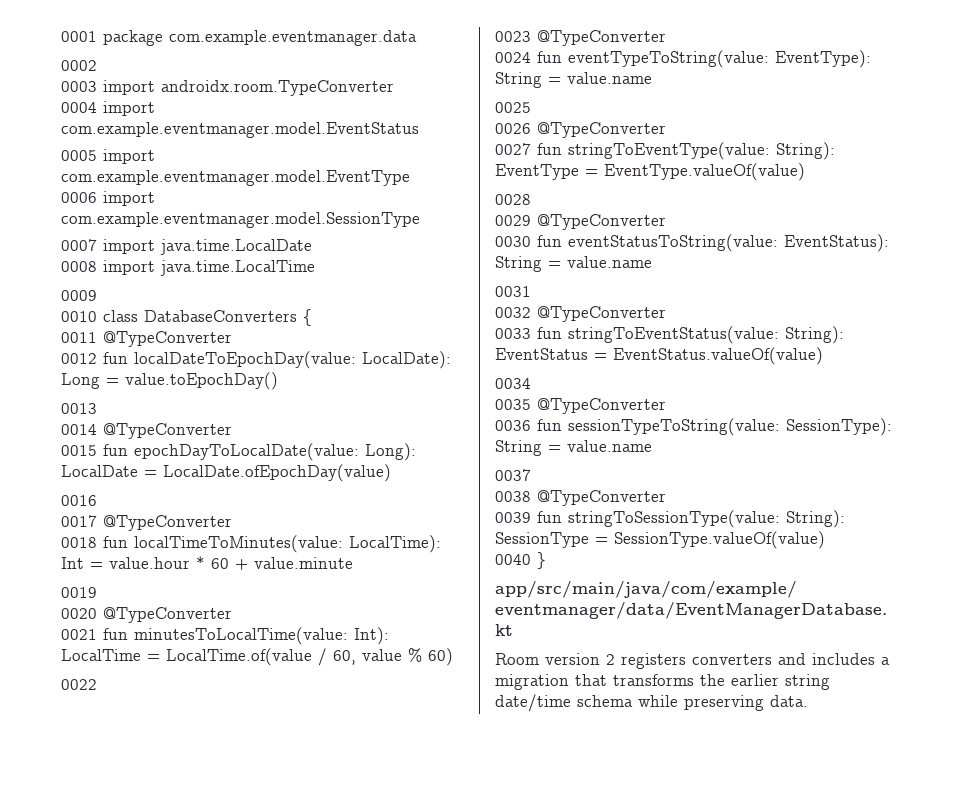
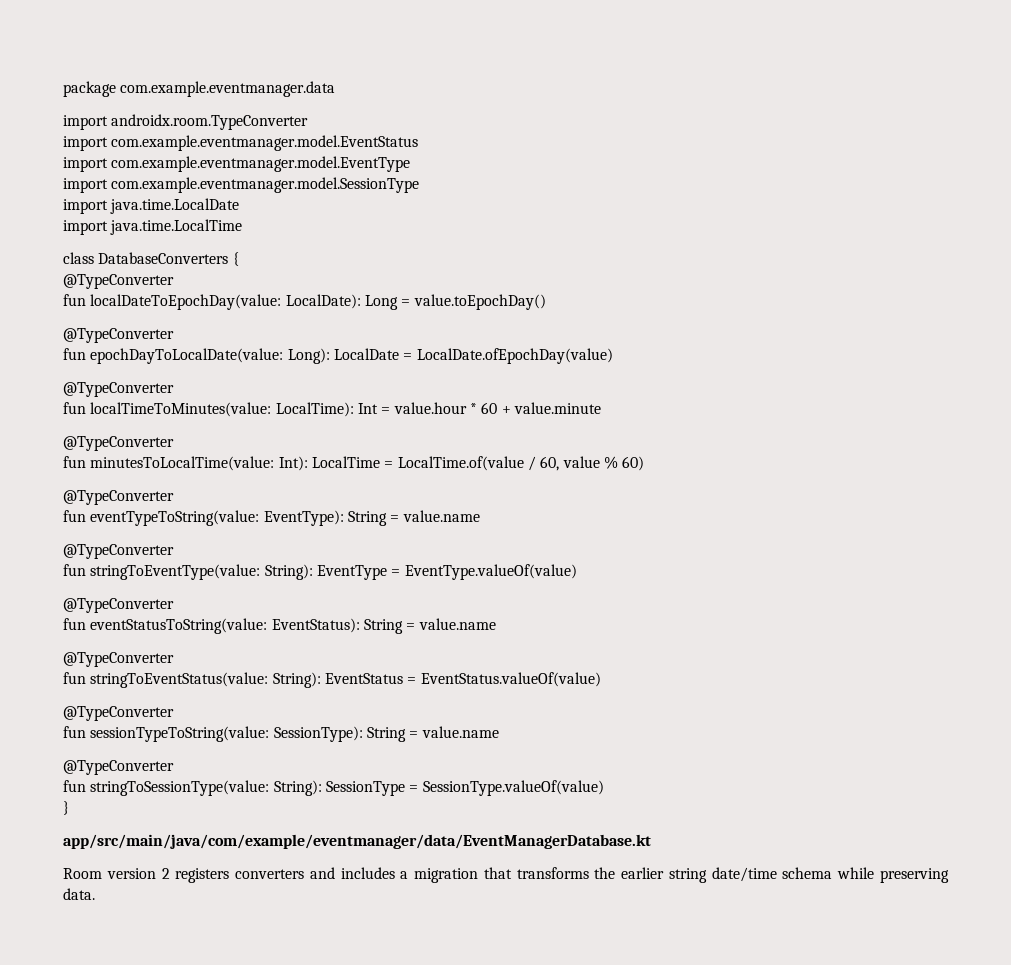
- 0001 package com.example.eventmanager.data
+ package com.example.eventmanager.data
- 0002
- 0003 import androidx.room.TypeConverter
+ import androidx.room.TypeConverter
- 0004 import com.example.eventmanager.model.EventStatus
+ import com.example.eventmanager.model.EventStatus
- 0005 import com.example.eventmanager.model.EventType
+ import com.example.eventmanager.model.EventType
- 0006 import com.example.eventmanager.model.SessionType
+ import com.example.eventmanager.model.SessionType
- 0007 import java.time.LocalDate
+ import java.time.LocalDate
- 0008 import java.time.LocalTime
+ import java.time.LocalTime
- 0009
- 0010 class DatabaseConverters {
- 0011 @TypeConverter
- 0012 fun localDateToEpochDay(value: LocalDate): Long = value.toEpochDay()
- 0013
- 0014 @TypeConverter
- 0015 fun epochDayToLocalDate(value: Long): LocalDate = LocalDate.ofEpochDay(value)
- 0016
- 0017 @TypeConverter
- 0018 fun localTimeToMinutes(value: LocalTime): Int = value.hour * 60 + value.minute
- 0019
- 0020 @TypeConverter
- 0021 fun minutesToLocalTime(value: Int): LocalTime = LocalTime.of(value / 60, value % 60)
- 0022
- 0023 @TypeConverter
- 0024 fun eventTypeToString(value: EventType): String = value.name
- 0025
- 0026 @TypeConverter
- 0027 fun stringToEventType(value: String): EventType = EventType.valueOf(value)
- 0028
- 0029 @TypeConverter
- 0030 fun eventStatusToString(value: EventStatus): String = value.name
- 0031
- 0032 @TypeConverter
- 0033 fun stringToEventStatus(value: String): EventStatus = EventStatus.valueOf(value)
- 0034
- 0035 @TypeConverter
- 0036 fun sessionTypeToString(value: SessionType): String = value.name
- 0037
- 0038 @TypeConverter
- 0039 fun stringToSessionType(value: String): SessionType = SessionType.valueOf(value)
+ class DatabaseConverters {
+ @TypeConverter
+ fun localDateToEpochDay(value: LocalDate): Long = value.toEpochDay()
+ @TypeConverter
+ fun epochDayToLocalDate(value: Long): LocalDate = LocalDate.ofEpochDay(value)
+ @TypeConverter
+ fun localTimeToMinutes(value: LocalTime): Int = value.hour * 60 + value.minute
+ @TypeConverter
+ fun minutesToLocalTime(value: Int): LocalTime = LocalTime.of(value / 60, value % 60)
+ @TypeConverter
+ fun eventTypeToString(value: EventType): String = value.name
+ @TypeConverter
+ fun stringToEventType(value: String): EventType = EventType.valueOf(value)
+ @TypeConverter
+ fun eventStatusToString(value: EventStatus): String = value.name
+ @TypeConverter
+ fun stringToEventStatus(value: String): EventStatus = EventStatus.valueOf(value)
+ @TypeConverter
+ fun sessionTypeToString(value: SessionType): String = value.name
+ @TypeConverter
+ fun stringToSessionType(value: String): SessionType = SessionType.valueOf(value)
- 0040 }
+ }

